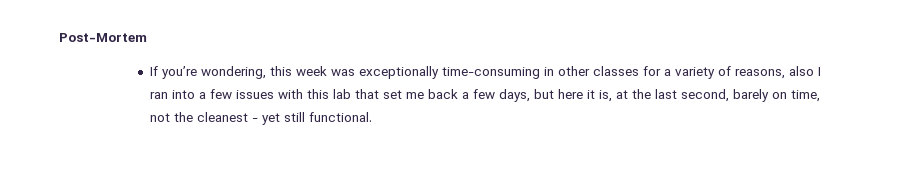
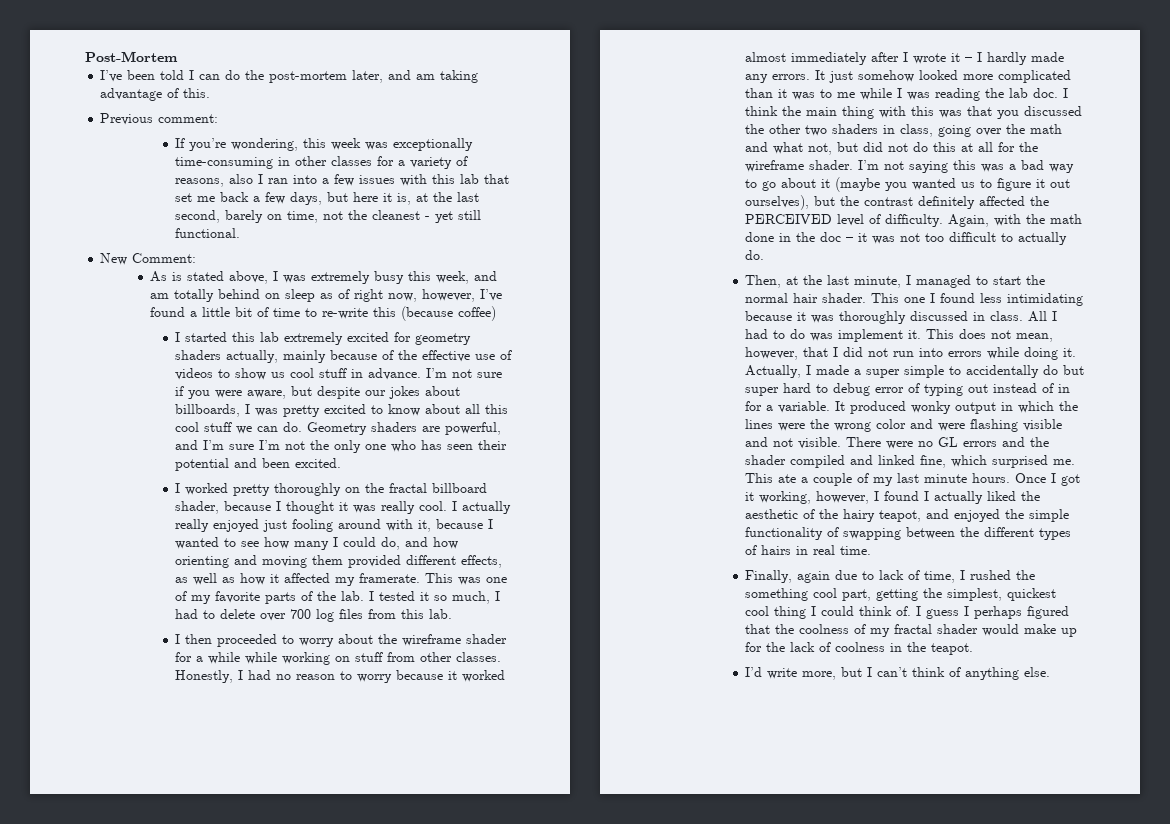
+ I’ve been told I can do the post-mortem later, and am taking advantage of this.
+ Previous comment:
+ New Comment:
+ As is stated above, I was extremely busy this week, and am totally behind on sleep as of right now, however, I’ve found a little bit of time to re-write this (because coffee)
+ I started this lab extremely excited for geometry shaders actually, mainly because of the effective use of videos to show us cool stuff in advance. I’m not sure if you were aware, but despite our jokes about billboards, I was pretty excited to know about all this cool stuff we can do. Geometry shaders are powerful, and I’m sure I’m not the only one who has seen their potential and been excited.
+ I worked pretty thoroughly on the fractal billboard shader, because I thought it was really cool. I actually really enjoyed just fooling around with it, because I wanted to see how many I could do, and how orienting and moving them provided different effects, as well as how it affected my framerate. This was one of my favorite parts of the lab. I tested it so much, I had to delete over 700 log files from this lab.
+ I then proceeded to worry about the wireframe shader for a while while working on stuff from other classes. Honestly, I had no reason to worry because it worked almost immediately after I wrote it – I hardly made any errors. It just somehow looked more complicated than it was to me while I was reading the lab doc. I think the main thing with this was that you discussed the other two shaders in class, going over the math and what not, but did not do this at all for the wireframe shader. I’m not saying this was a bad way to go about it (maybe you wanted us to figure it out ourselves), but the contrast definitely affected the PERCEIVED level of difficulty. Again, with the math done in the doc – it was not too difficult to actually do.
+ Then, at the last minute, I managed to start the normal hair shader. This one I found less intimidating because it was thoroughly discussed in class. All I had to do was implement it. This does not mean, however, that I did not run into errors while doing it. Actually, I made a super simple to accidentally do but super hard to debug error of typing out instead of in for a variable. It produced wonky output in which the lines were the wrong color and were flashing visible and not visible. There were no GL errors and the shader compiled and linked fine, which surprised me. This ate a couple of my last minute hours. Once I got it working, however, I found I actually liked the aesthetic of the hairy teapot, and enjoyed the simple functionality of swapping between the different types of hairs in real time.
+ Finally, again due to lack of time, I rushed the something cool part, getting the simplest, quickest cool thing I could think of. I guess I perhaps figured that the coolness of my fractal shader would make up for the lack of coolness in the teapot.
+ I’d write more, but I can’t think of anything else.

